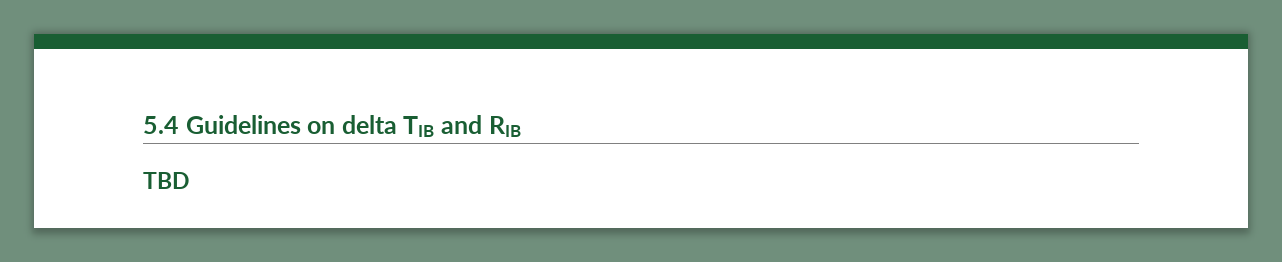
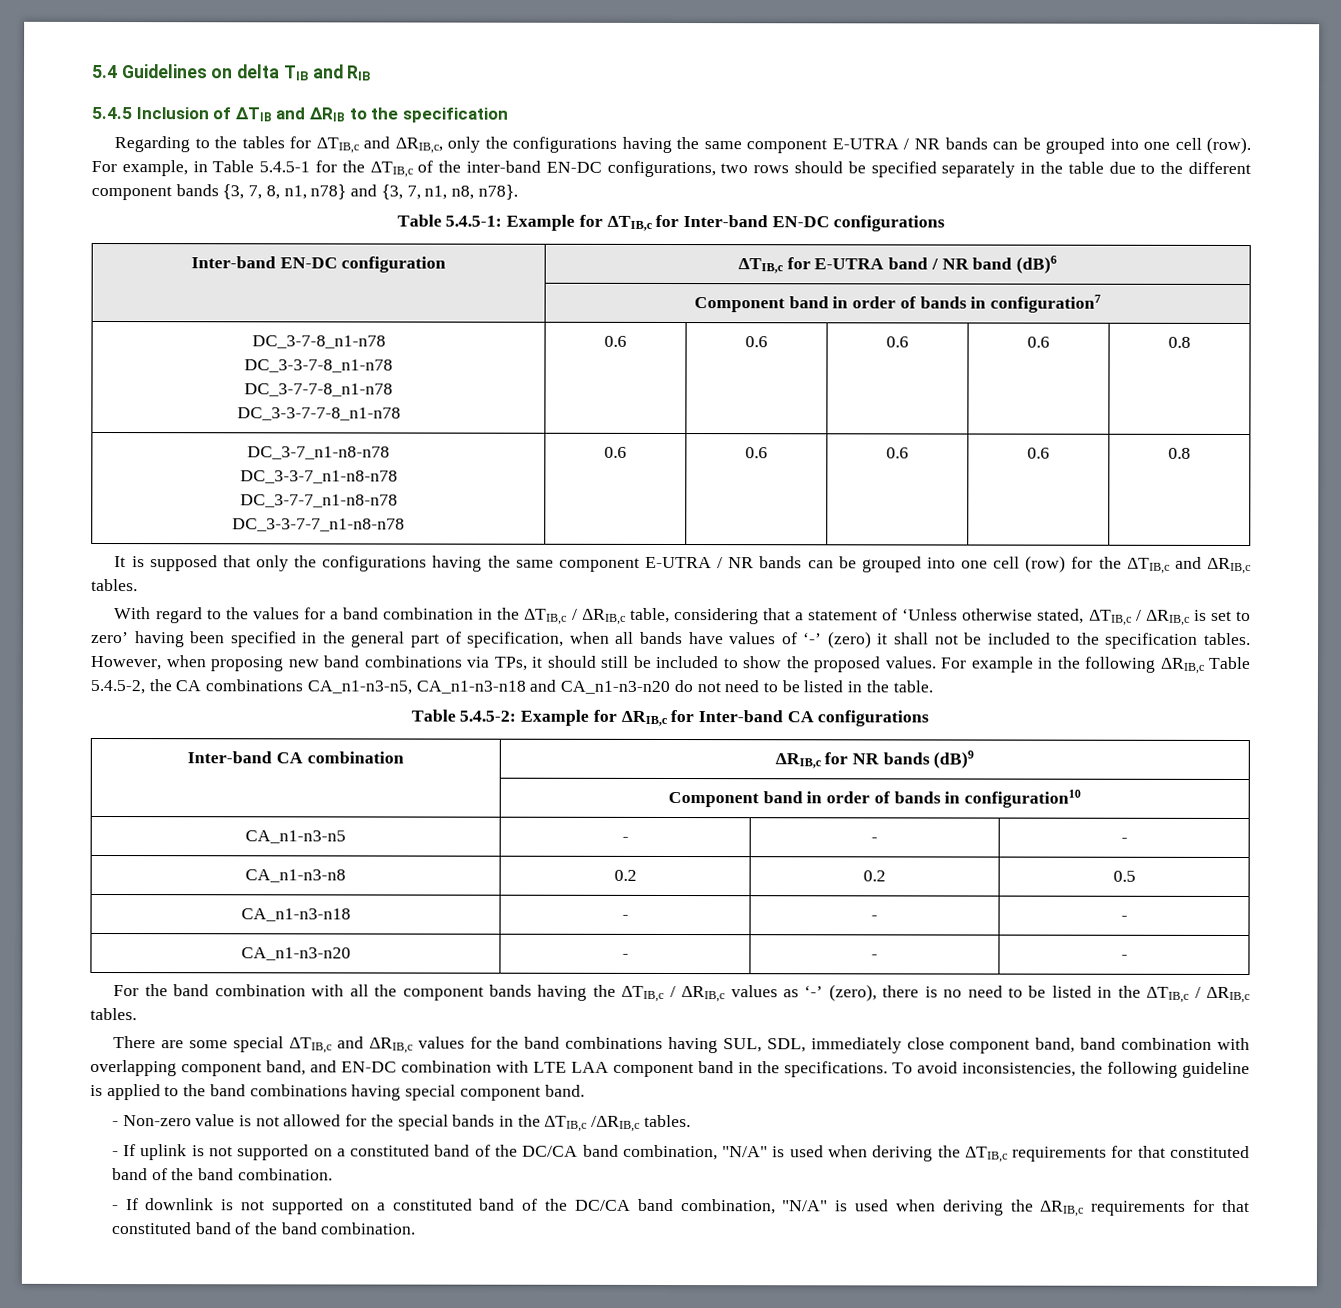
- TBD
+ 5.4.5 Inclusion of ΔTIB and ΔRIB to the specification
+ Regarding to the tables for ΔTIB,c and ΔRIB,c, only the configurations having the same component E-UTRA / NR bands can be grouped into one cell (row). For example, in Table 5.4.5-1 for the ΔTIB,c of the inter-band EN-DC configurations, two rows should be specified separately in the table due to the different component bands {3, 7, 8, n1, n78} and {3, 7, n1, n8, n78}.
+ Table 5.4.5-1: Example for ΔTIB,c for Inter-band EN-DC configurations
+ Inter-band EN-DC configuration | ΔTIB,c for E-UTRA band / NR band (dB)6
+ | Component band in order of bands in configuration7
+ DC_3-7-8_n1-n78
+ DC_3-3-7-8_n1-n78
+ DC_3-7-7-8_n1-n78
+ DC_3-3-7-7-8_n1-n78 | 0.6 | 0.6 | 0.6 | 0.6 | 0.8
+ DC_3-7_n1-n8-n78
+ DC_3-3-7_n1-n8-n78
+ DC_3-7-7_n1-n8-n78
+ DC_3-3-7-7_n1-n8-n78 | 0.6 | 0.6 | 0.6 | 0.6 | 0.8
+ It is supposed that only the configurations having the same component E-UTRA / NR bands can be grouped into one cell (row) for the ΔTIB,c and ΔRIB,c tables.
+ With regard to the values for a band combination in the ΔTIB,c / ΔRIB,c table, considering that a statement of ‘Unless otherwise stated, ΔTIB,c / ΔRIB,c is set to zero’ having been specified in the general part of specification, when all bands have values of ‘-’ (zero) it shall not be included to the specification tables. However, when proposing new band combinations via TPs, it should still be included to show the proposed values. For example in the following ΔRIB,c Table 5.4.5-2, the CA combinations CA_n1-n3-n5, CA_n1-n3-n18 and CA_n1-n3-n20 do not need to be listed in the table.
+ Table 5.4.5-2: Example for ΔRIB,c for Inter-band CA configurations
+ Inter-band CA combination | ΔRIB,c for NR bands (dB)9
+ | Component band in order of bands in configuration10
+ CA_n1-n3-n5 | - | - | -
+ CA_n1-n3-n8 | 0.2 | 0.2 | 0.5
+ CA_n1-n3-n18 | - | - | -
+ CA_n1-n3-n20 | - | - | -
+ For the band combination with all the component bands having the ΔTIB,c / ΔRIB,c values as ‘-’ (zero), there is no need to be listed in the ΔTIB,c / ΔRIB,c tables.
+ There are some special ΔTIB,c and ΔRIB,c values for the band combinations having SUL, SDL, immediately close component band, band combination with overlapping component band, and EN-DC combination with LTE LAA component band in the specifications. To avoid inconsistencies, the following guideline is applied to the band combinations having special component band.
+ - Non-zero value is not allowed for the special bands in the ΔTIB,c /ΔRIB,c tables.
+ - If uplink is not supported on a constituted band of the DC/CA band combination, "N/A" is used when deriving the ΔTIB,c requirements for that constituted band of the band combination.
+ - If downlink is not supported on a constituted band of the DC/CA band combination, "N/A" is used when deriving the ΔRIB,c requirements for that constituted band of the band combination.

